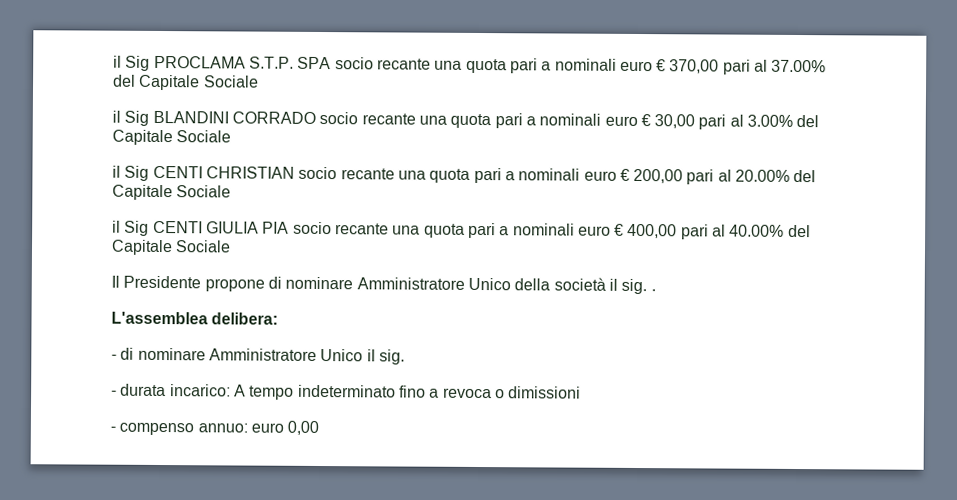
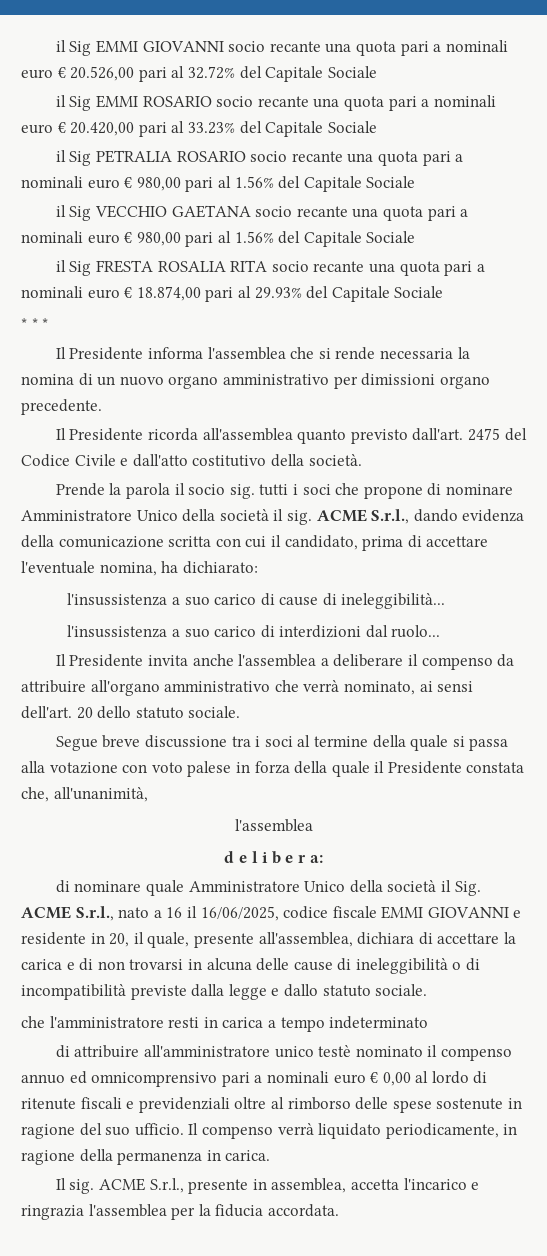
- il Sig PROCLAMA S.T.P. SPA socio recante una quota pari a nominali euro € 370,00 pari al 37.00% del Capitale Sociale
- il Sig BLANDINI CORRADO socio recante una quota pari a nominali euro € 30,00 pari al 3.00% del Capitale Sociale
- il Sig CENTI CHRISTIAN socio recante una quota pari a nominali euro € 200,00 pari al 20.00% del Capitale Sociale
- il Sig CENTI GIULIA PIA socio recante una quota pari a nominali euro € 400,00 pari al 40.00% del Capitale Sociale
- Il Presidente propone di nominare Amministratore Unico della società il sig. .
- L'assemblea delibera:
- - di nominare Amministratore Unico il sig.
- - durata incarico: A tempo indeterminato fino a revoca o dimissioni
- - compenso annuo: euro 0,00
+ il Sig EMMI GIOVANNI socio recante una quota pari a nominali euro € 20.526,00 pari al 32.72% del Capitale Sociale
+ il Sig EMMI ROSARIO socio recante una quota pari a nominali euro € 20.420,00 pari al 33.23% del Capitale Sociale
+ il Sig PETRALIA ROSARIO socio recante una quota pari a nominali euro € 980,00 pari al 1.56% del Capitale Sociale
+ il Sig VECCHIO GAETANA socio recante una quota pari a nominali euro € 980,00 pari al 1.56% del Capitale Sociale
+ il Sig FRESTA ROSALIA RITA socio recante una quota pari a nominali euro € 18.874,00 pari al 29.93% del Capitale Sociale
+ * * *
+ Il Presidente informa l'assemblea che si rende necessaria la nomina di un nuovo organo amministrativo per dimissioni organo precedente.
+ Il Presidente ricorda all'assemblea quanto previsto dall'art. 2475 del Codice Civile e dall'atto costitutivo della società.
+ Prende la parola il socio sig. tutti i soci che propone di nominare Amministratore Unico della società il sig. ACME S.r.l., dando evidenza della comunicazione scritta con cui il candidato, prima di accettare l'eventuale nomina, ha dichiarato:
+ l'insussistenza a suo carico di cause di ineleggibilità...
+ l'insussistenza a suo carico di interdizioni dal ruolo...
+ Il Presidente invita anche l'assemblea a deliberare il compenso da attribuire all'organo amministrativo che verrà nominato, ai sensi dell'art. 20 dello statuto sociale.
+ Segue breve discussione tra i soci al termine della quale si passa alla votazione con voto palese in forza della quale il Presidente constata che, all'unanimità,
+ l'assemblea
+ d e l i b e r a:
+ di nominare quale Amministratore Unico della società il Sig. ACME S.r.l., nato a 16 il 16/06/2025, codice fiscale EMMI GIOVANNI e residente in 20, il quale, presente all'assemblea, dichiara di accettare la carica e di non trovarsi in alcuna delle cause di ineleggibilità o di incompatibilità previste dalla legge e dallo statuto sociale.
+ che l'amministratore resti in carica a tempo indeterminato
+ di attribuire all'amministratore unico testè nominato il compenso annuo ed omnicomprensivo pari a nominali euro € 0,00 al lordo di ritenute fiscali e previdenziali oltre al rimborso delle spese sostenute in ragione del suo ufficio. Il compenso verrà liquidato periodicamente, in ragione della permanenza in carica.
+ Il sig. ACME S.r.l., presente in assemblea, accetta l'incarico e ringrazia l'assemblea per la fiducia accordata.

